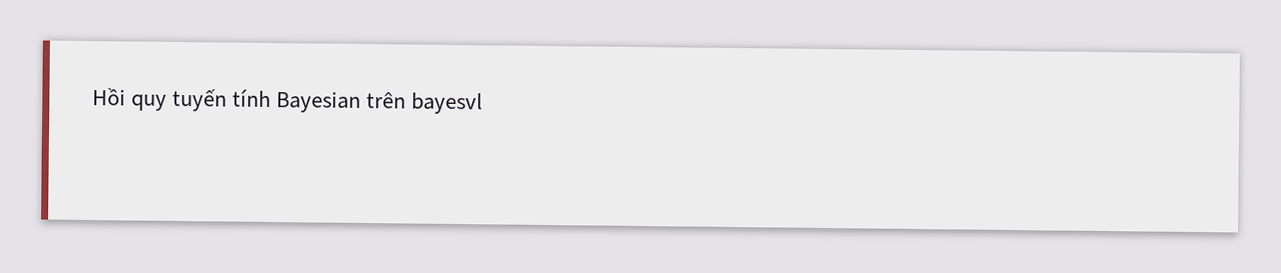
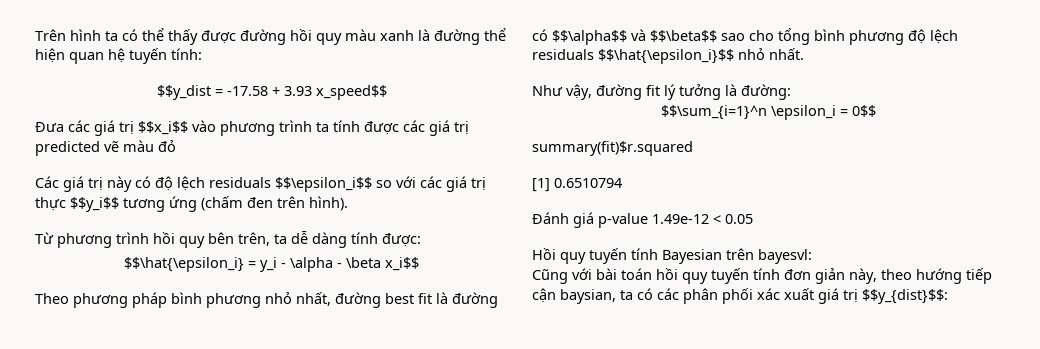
+ Trên hình ta có thể thấy được đường hồi quy màu xanh là đường thể hiện quan hệ tuyến tính:
+ $$y_dist = -17.58 + 3.93 x_speed$$
+ Đưa các giá trị $$x_i$$ vào phương trình ta tính được các giá trị predicted vẽ màu đỏ
+ Các giá trị này có độ lệch residuals $$\epsilon_i$$ so với các giá trị thực $$y_i$$ tương ứng (chấm đen trên hình).
+ Từ phương trình hồi quy bên trên, ta dễ dàng tính được:
+ $$\hat{\epsilon_i} = y_i - \alpha - \beta x_i$$
+ Theo phương pháp bình phương nhỏ nhất, đường best fit là đường có $$\alpha$$ và $$\beta$$ sao cho tổng bình phương độ lệch residuals $$\hat{\epsilon_i}$$ nhỏ nhất.
+ Như vậy, đường fit lý tưởng là đường:
+ $$\sum_{i=1}^n \epsilon_i = 0$$
+ summary(fit)$r.squared
+ [1] 0.6510794
+ Đánh giá p-value 1.49e-12 < 0.05
- Hồi quy tuyến tính Bayesian trên bayesvl
+ Hồi quy tuyến tính Bayesian trên bayesvl:
+ Cũng với bài toán hồi quy tuyến tính đơn giản này, theo hướng tiếp cận baysian, ta có các phân phối xác xuất giá trị $$y_{dist}$$:

